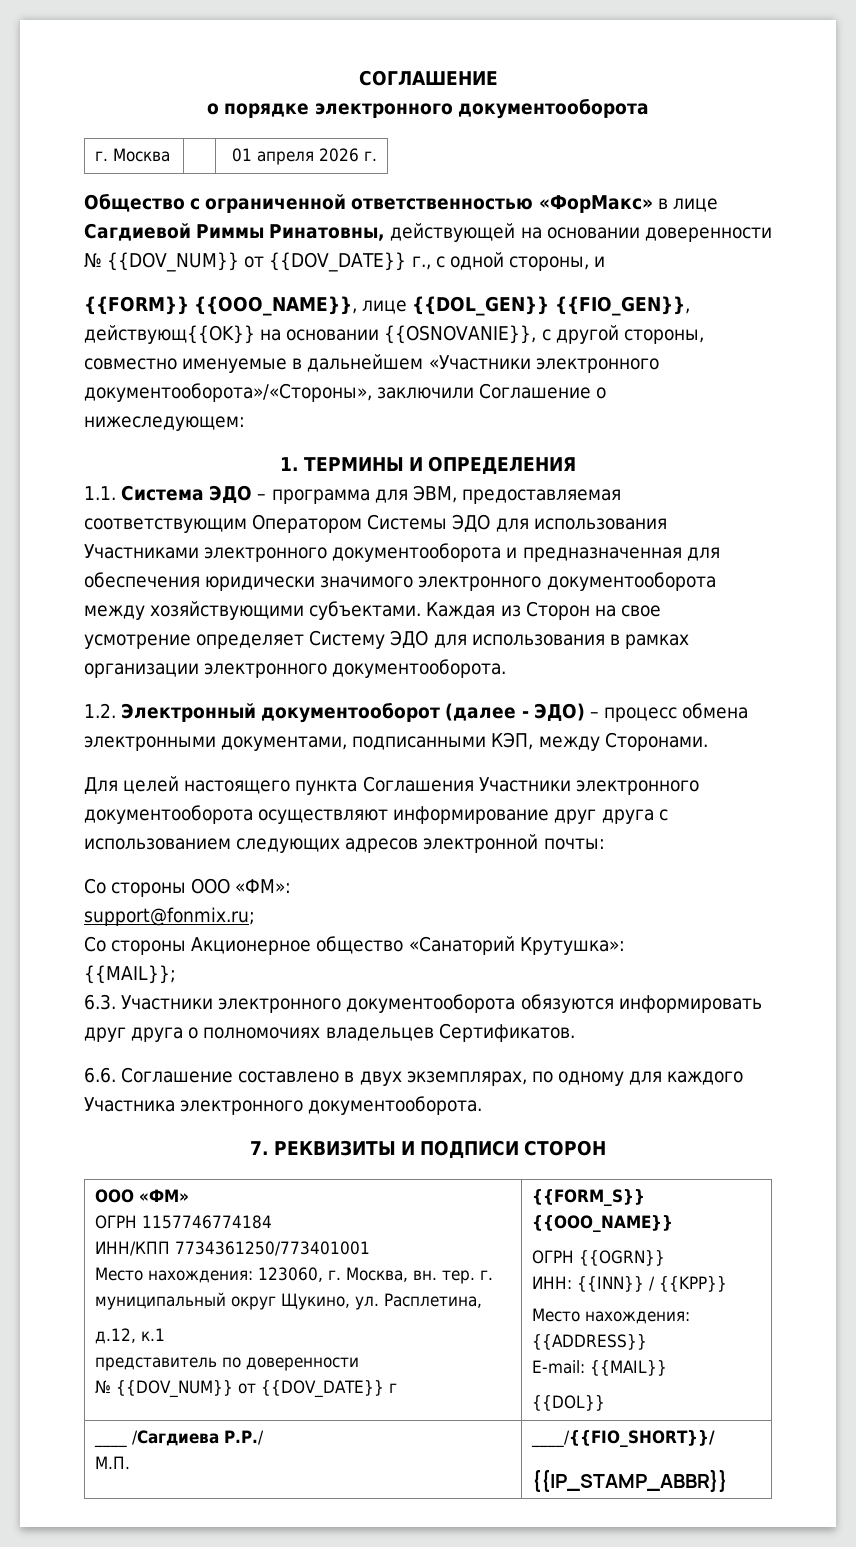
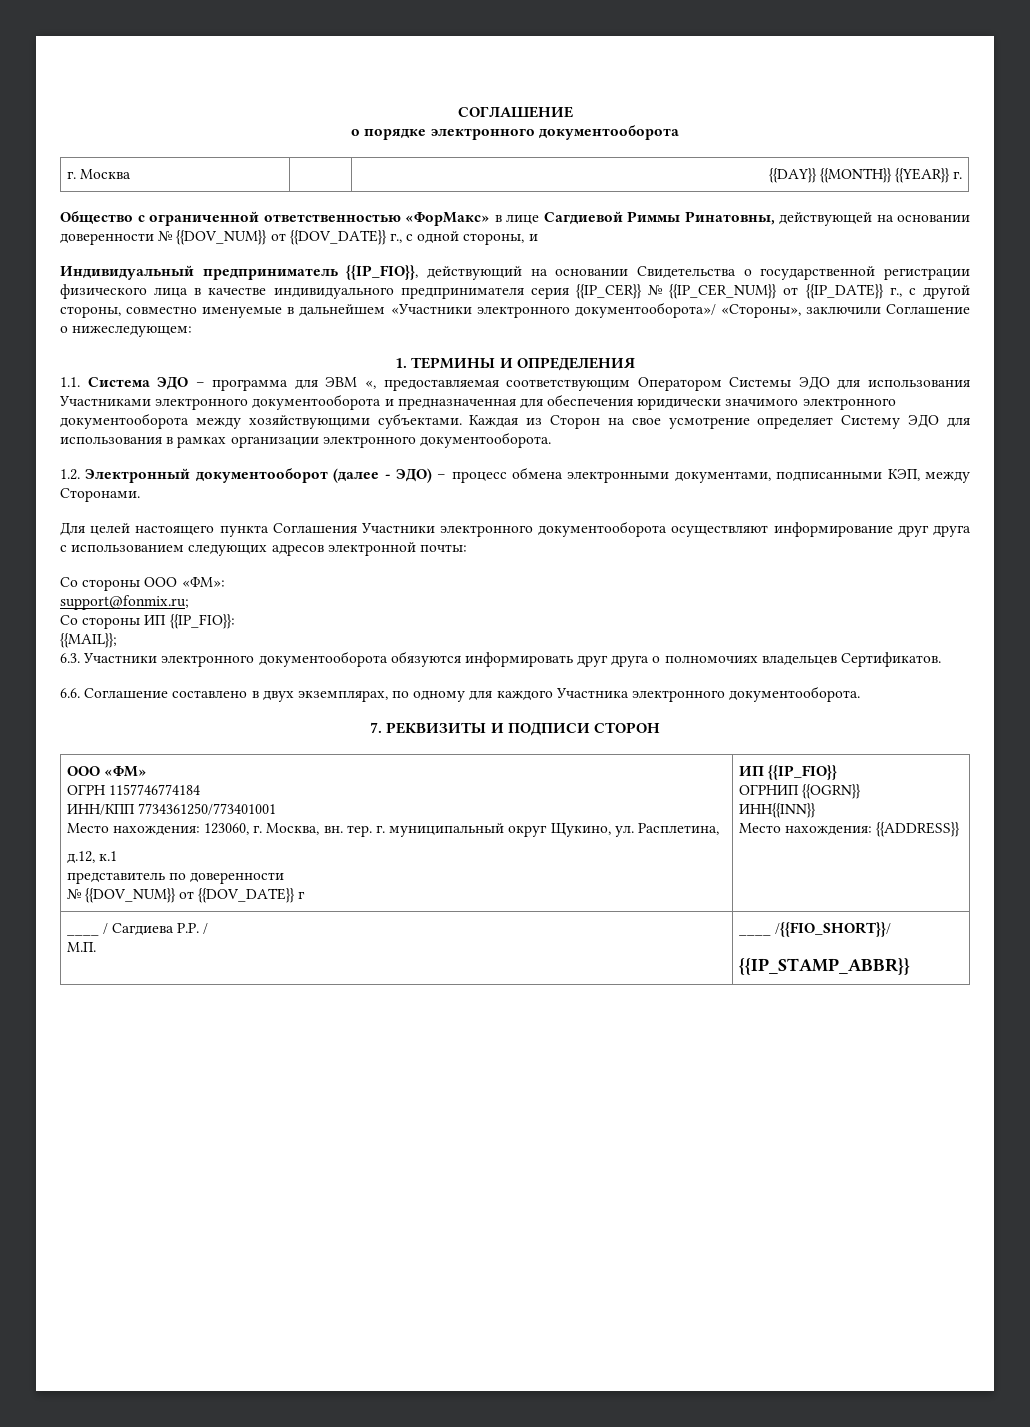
- г. Москва | | 01 апреля 2026 г.
+ г. Москва | | {{DAY}} {{MONTH}} {{YEAR}} г.
- {{FORM}} {{OOO_NAME}}, лице {{DOL_GEN}} {{FIO_GEN}}, действующ{{OK}} на основании {{OSNOVANIE}}, с другой стороны, совместно именуемые в дальнейшем «Участники электронного документооборота»/«Стороны», заключили Соглашение о нижеследующем:
+ Индивидуальный предприниматель {{IP_FIO}}, действующий на основании Свидетельства о государственной регистрации физического лица в качестве индивидуального предпринимателя серия {{IP_CER}} № {{IP_CER_NUM}} от {{IP_DATE}} г., с другой стороны, совместно именуемые в дальнейшем «Участники электронного документооборота»/ «Стороны», заключили Соглашение о нижеследующем:
- 1.1. Система ЭДО – программа для ЭВМ, предоставляемая соответствующим Оператором Системы ЭДО для использования Участниками электронного документооборота и предназначенная для обеспечения юридически значимого электронного документооборота между хозяйствующими субъектами.
+ 1.1. Система ЭДО – программа для ЭВМ «, предоставляемая соответствующим Оператором Системы ЭДО для использования Участниками электронного документооборота и предназначенная для обеспечения юридически значимого электронного документооборота между хозяйствующими субъектами.
- Со стороны Акционерное общество «Санаторий Крутушка»:
+ Со стороны ИП {{IP_FIO}}:
- {{FORM_S}} {{OOO_NAME}}
- ОГРН {{OGRN}}
- ИНН: {{INN}} / {{KPP}}
+ ИП {{IP_FIO}}
+ ОГРНИП {{OGRN}}
+ ИНН{{INN}}
  Место нахождения: {{ADDRESS}}
- E-mail: {{MAIL}}
- {{DOL}}
- ____ /Сагдиева Р.Р./
- М.П. | ____/{{FIO_SHORT}}/
+ ____ / Сагдиева Р.Р. /
+ М.П. | ____ /{{FIO_SHORT}}/

